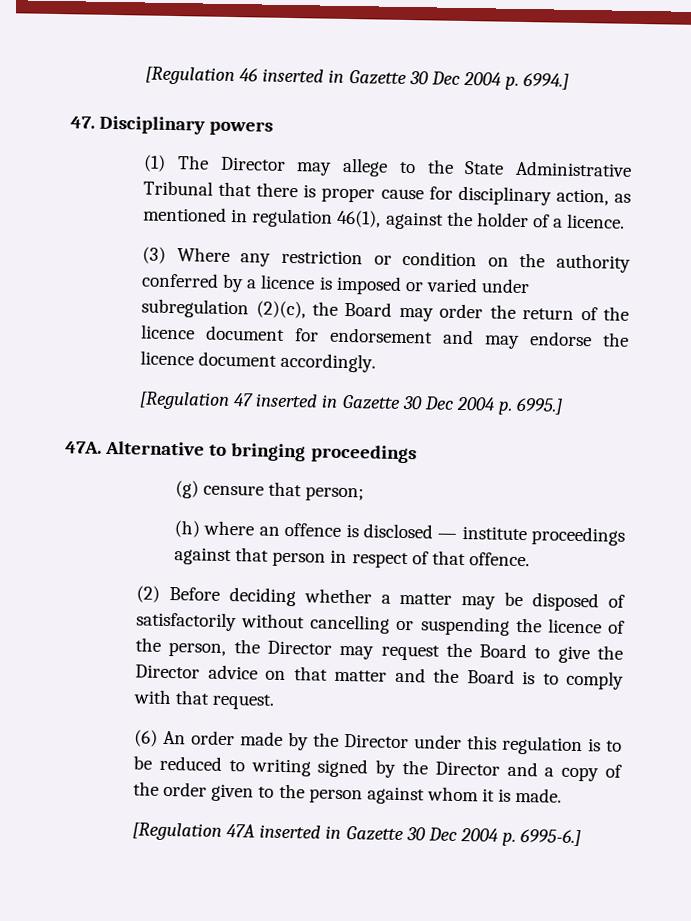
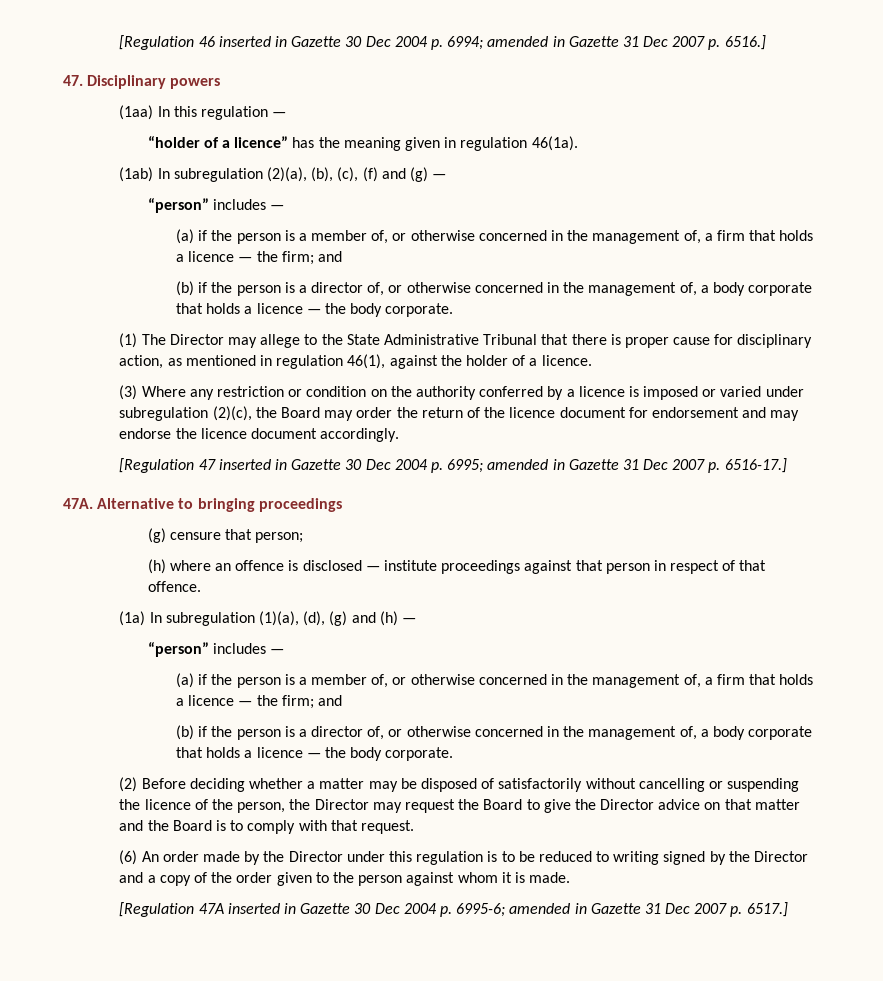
- [Regulation 46 inserted in Gazette 30 Dec 2004 p. 6994.]
+ [Regulation 46 inserted in Gazette 30 Dec 2004 p. 6994; amended in Gazette 31 Dec 2007 p. 6516.]
  47. Disciplinary powers
+ (1aa) In this regulation —
+ “holder of a licence” has the meaning given in regulation 46(1a).
+ (1ab) In subregulation (2)(a), (b), (c), (f) and (g) —
+ “person” includes —
+ (a) if the person is a member of, or otherwise concerned in the management of, a firm that holds a licence — the firm; and
+ (b) if the person is a director of, or otherwise concerned in the management of, a body corporate that holds a licence — the body corporate.
- [Regulation 47 inserted in Gazette 30 Dec 2004 p. 6995.]
+ [Regulation 47 inserted in Gazette 30 Dec 2004 p. 6995; amended in Gazette 31 Dec 2007 p. 6516-17.]
+ (1a) In subregulation (1)(a), (d), (g) and (h) —
+ “person” includes —
+ (a) if the person is a member of, or otherwise concerned in the management of, a firm that holds a licence — the firm; and
+ (b) if the person is a director of, or otherwise concerned in the management of, a body corporate that holds a licence — the body corporate.
- [Regulation 47A inserted in Gazette 30 Dec 2004 p. 6995-6.]
+ [Regulation 47A inserted in Gazette 30 Dec 2004 p. 6995-6; amended in Gazette 31 Dec 2007 p. 6517.]

